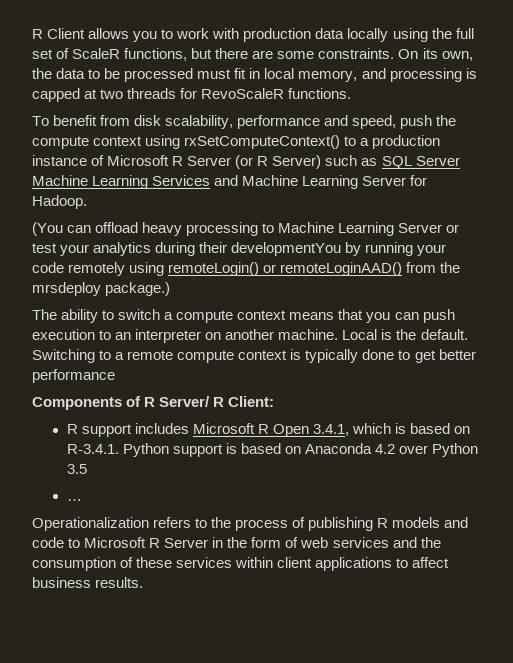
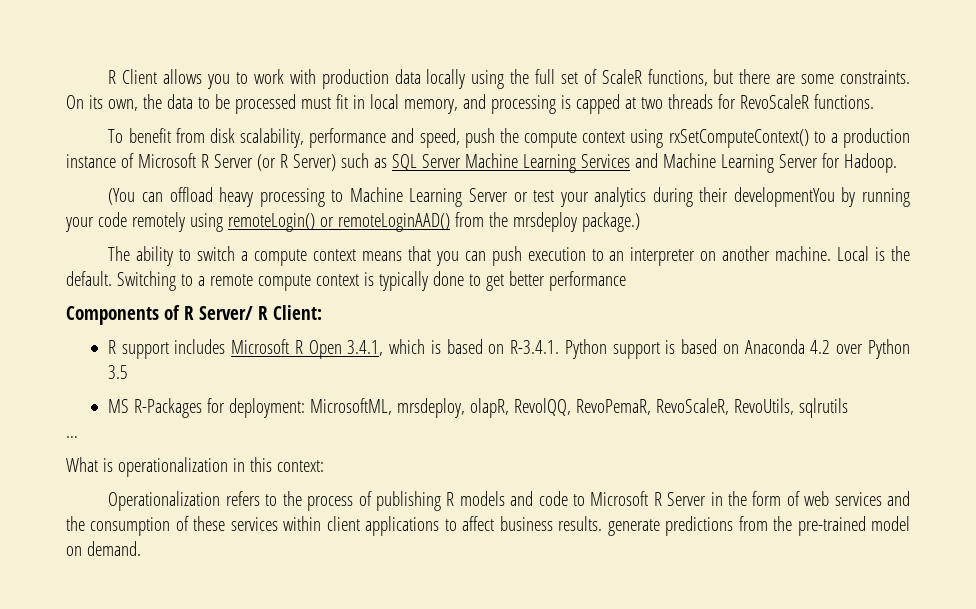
+ MS R-Packages for deployment: MicrosoftML, mrsdeploy, olapR, RevolQQ, RevoPemaR, RevoScaleR, RevoUtils, sqlrutils
  …
+ What is operationalization in this context:
- Operationalization refers to the process of publishing R models and code to Microsoft R Server in the form of web services and the consumption of these services within client applications to affect business results.
+ Operationalization refers to the process of publishing R models and code to Microsoft R Server in the form of web services and the consumption of these services within client applications to affect business results. generate predictions from the pre-trained model on demand.

